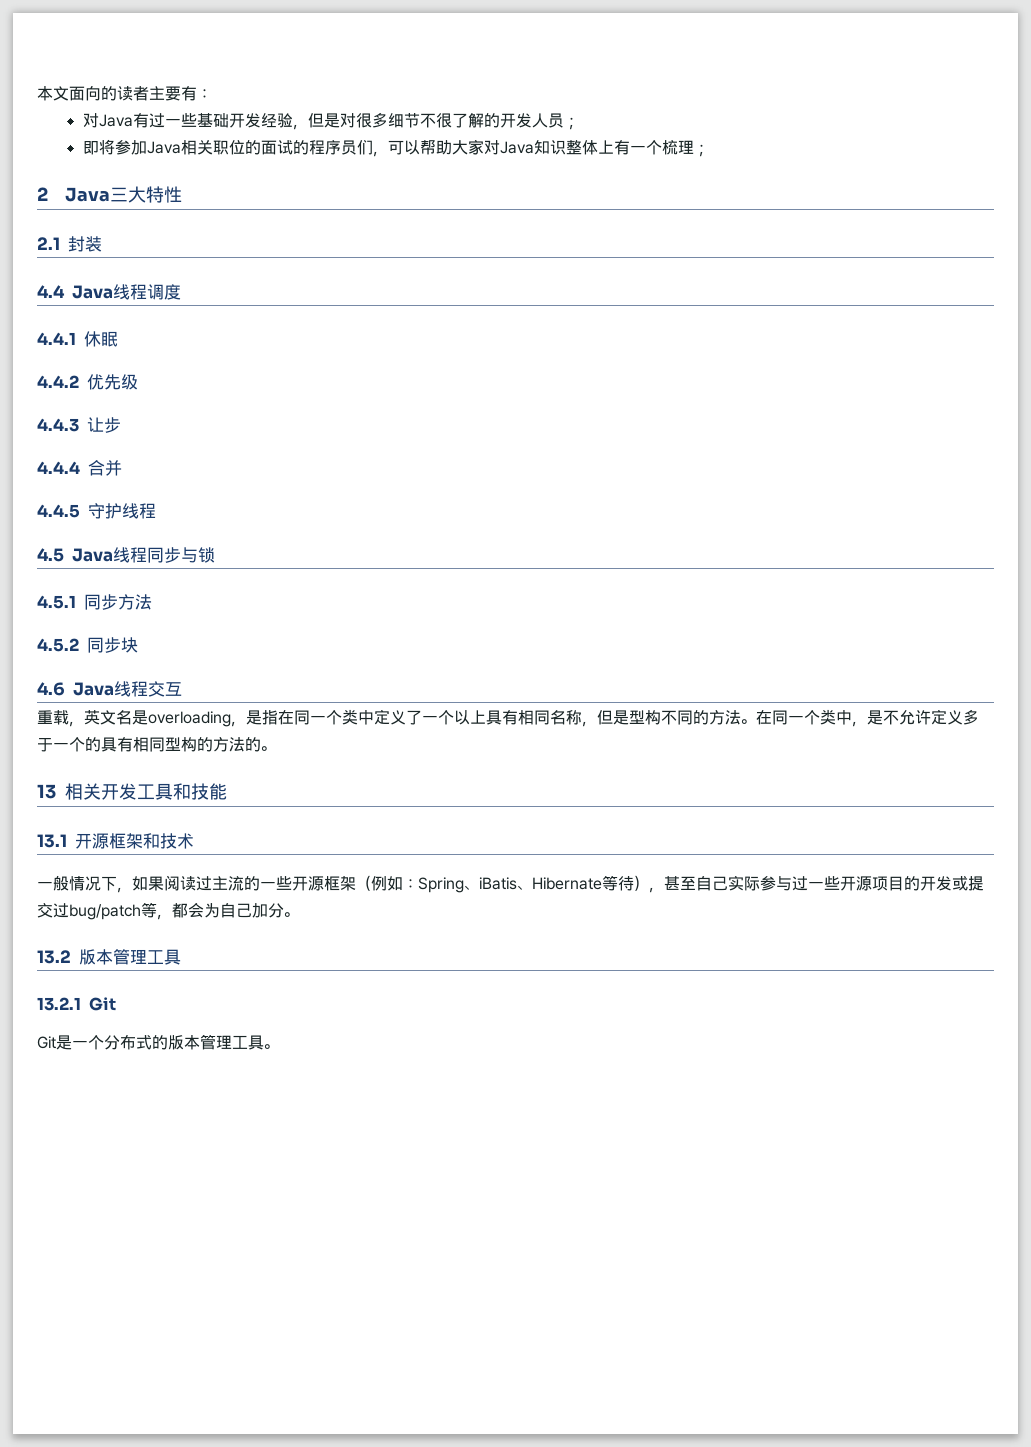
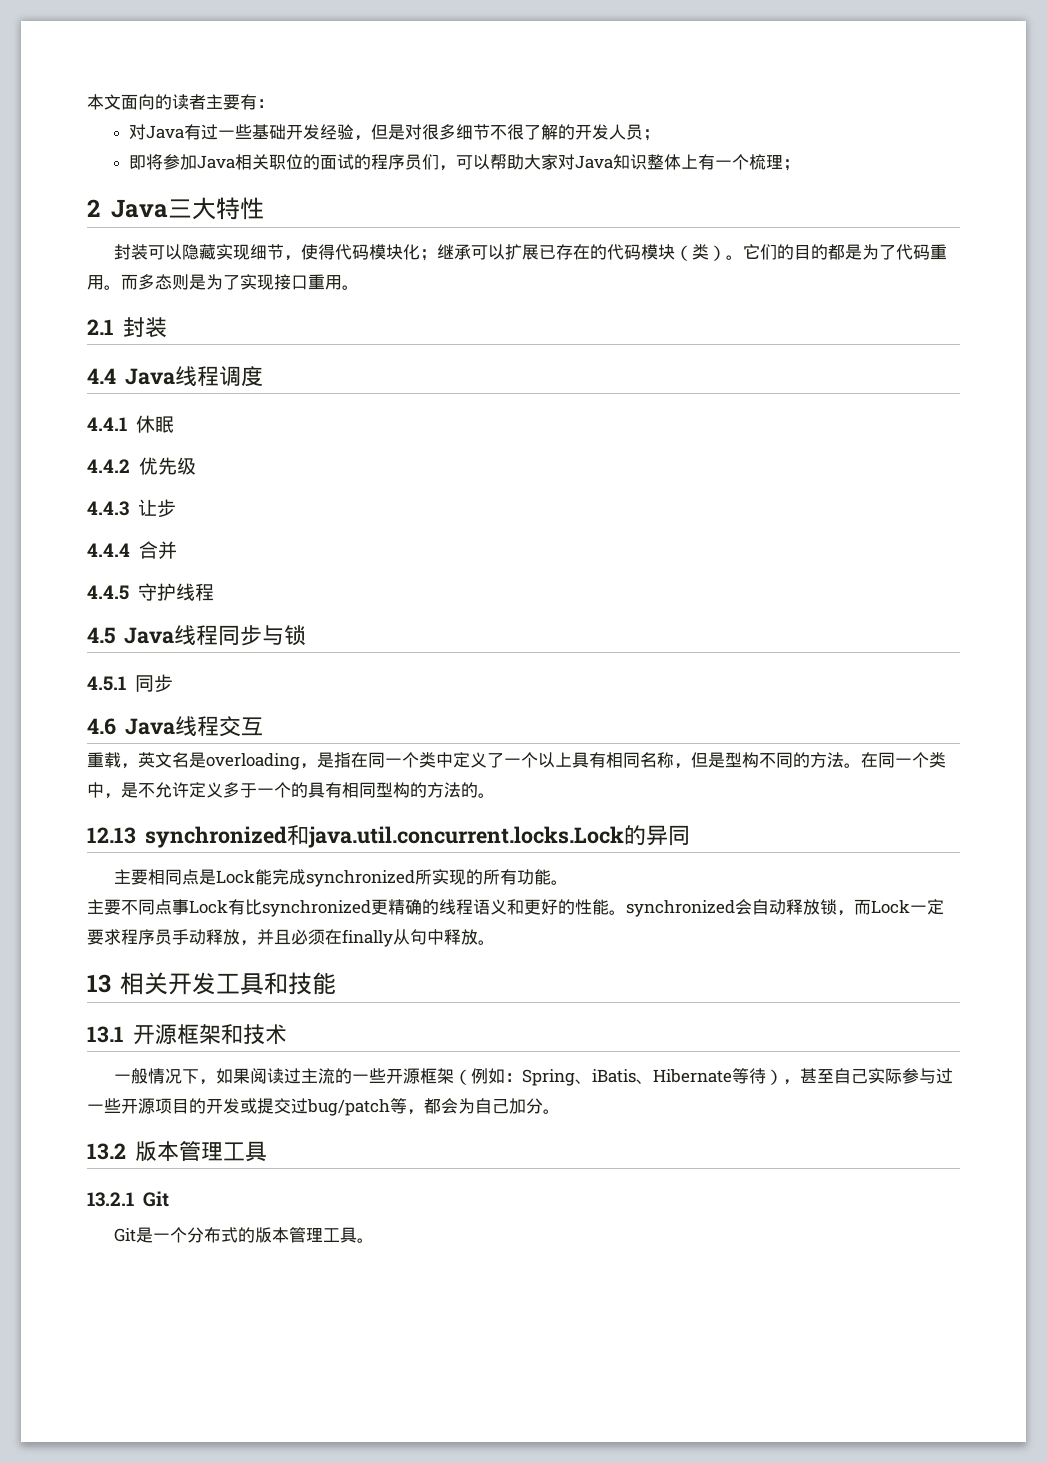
+ 封装可以隐藏实现细节，使得代码模块化；继承可以扩展已存在的代码模块（类）。它们的目的都是为了代码重用。而多态则是为了实现接口重用。
- 4.5.1同步方法
- 4.5.2同步块
+ 4.5.1同步
+ 12.13 synchronized和java.util.concurrent.locks.Lock的异同
+ 主要相同点是Lock能完成synchronized所实现的所有功能。
+ 主要不同点事Lock有比synchronized更精确的线程语义和更好的性能。synchronized会自动释放锁，而Lock一定要求程序员手动释放，并且必须在finally从句中释放。

